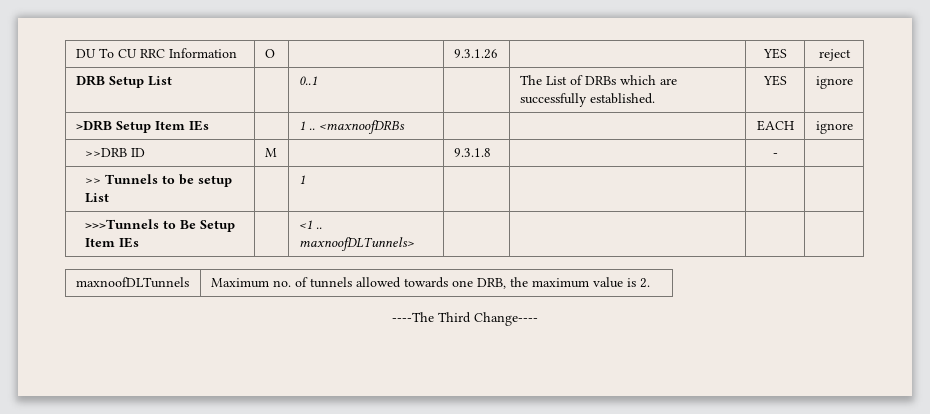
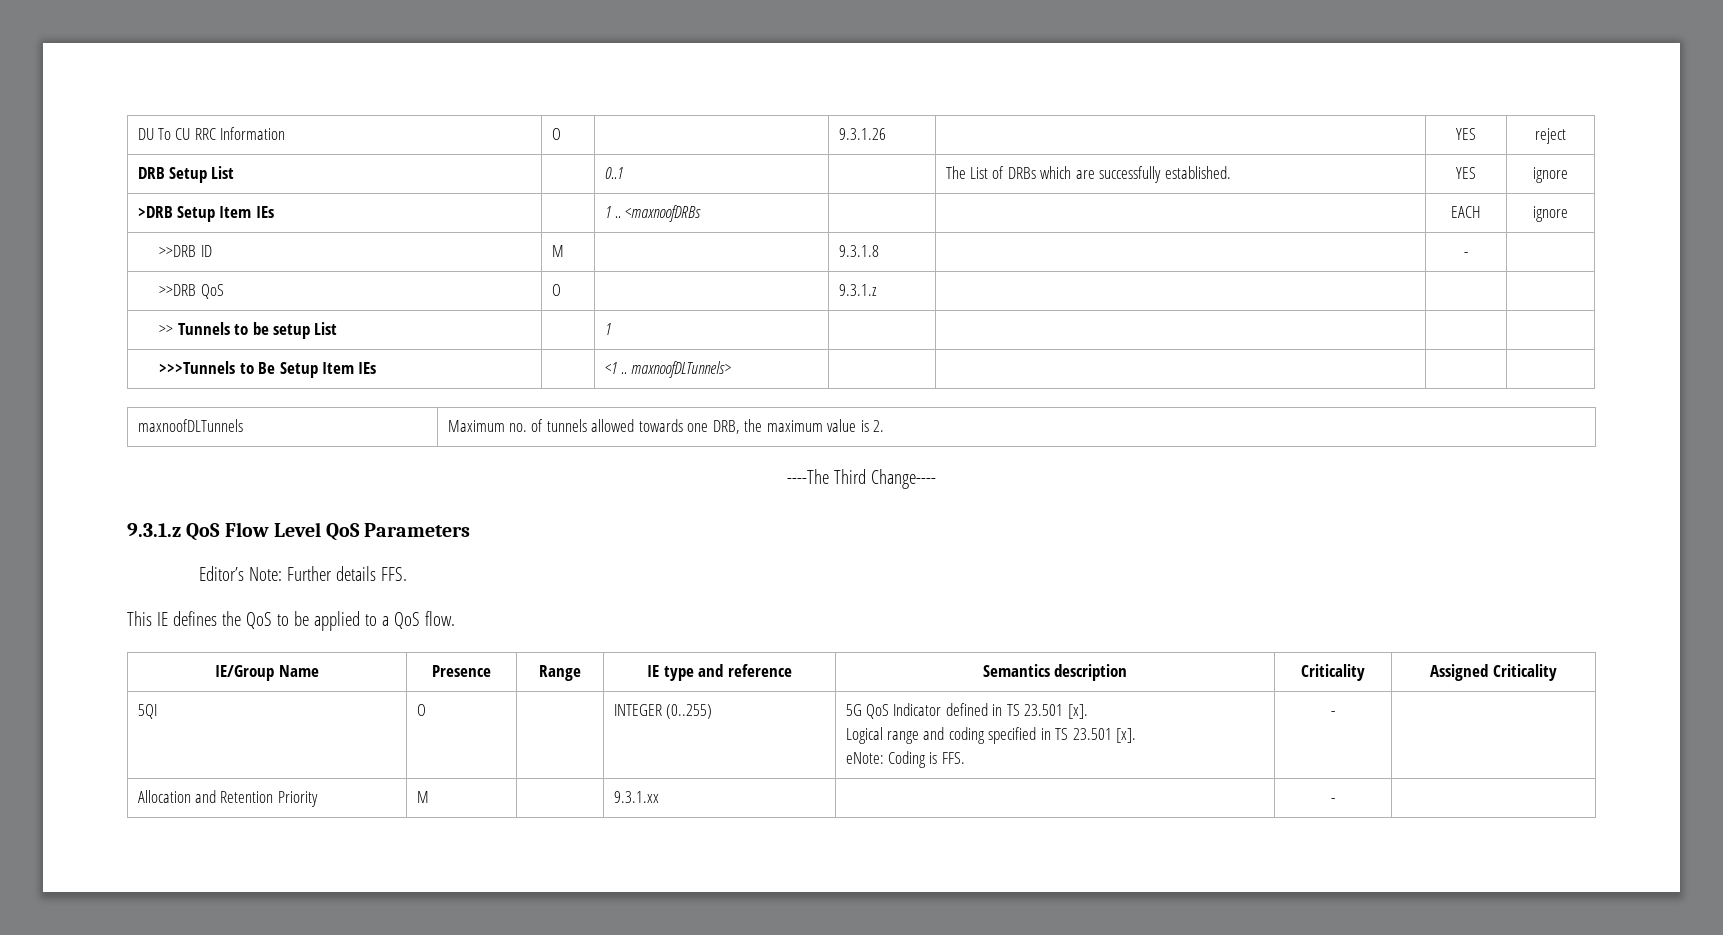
+ >>DRB QoS | O | | 9.3.1.z | | |
+ 9.3.1.z QoS Flow Level QoS Parameters
+ Editor’s Note: Further details FFS.
+ This IE defines the QoS to be applied to a QoS flow.
+ IE/Group Name | Presence | Range | IE type and reference | Semantics description | Criticality | Assigned Criticality
+ 5QI | O | | INTEGER (0..255) | 5G QoS Indicator defined in TS 23.501 [x].
+ Logical range and coding specified in TS 23.501 [x].
+ eNote: Coding is FFS. | - |
+ Allocation and Retention Priority | M | | 9.3.1.xx | | - |

